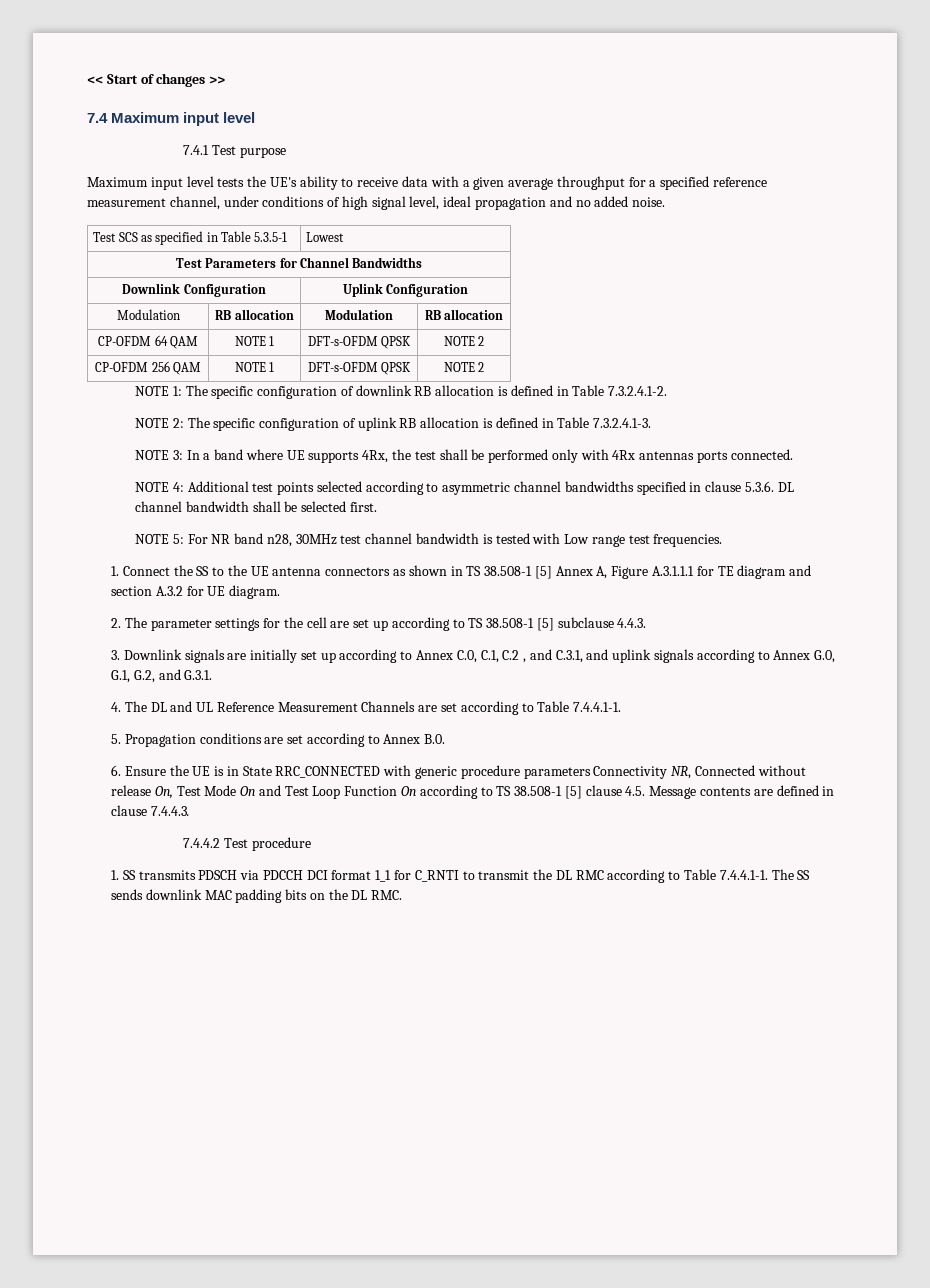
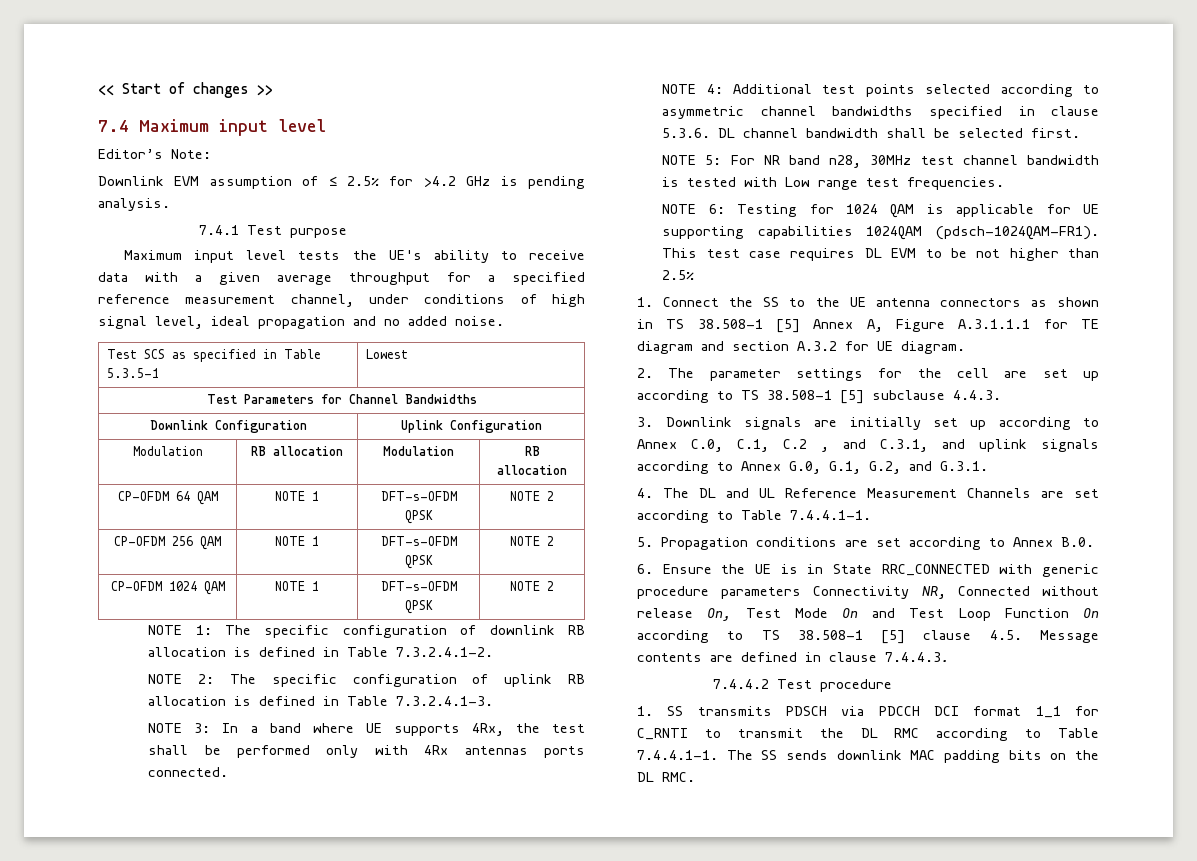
+ Editor’s Note:
+ Downlink EVM assumption of ≤ 2.5% for >4.2 GHz is pending analysis.
+ CP-OFDM 1024 QAM | NOTE 1 | DFT-s-OFDM QPSK | NOTE 2
+ NOTE 6: Testing for 1024 QAM is applicable for UE supporting capabilities 1024QAM (pdsch-1024QAM-FR1). This test case requires DL EVM to be not higher than 2.5%

